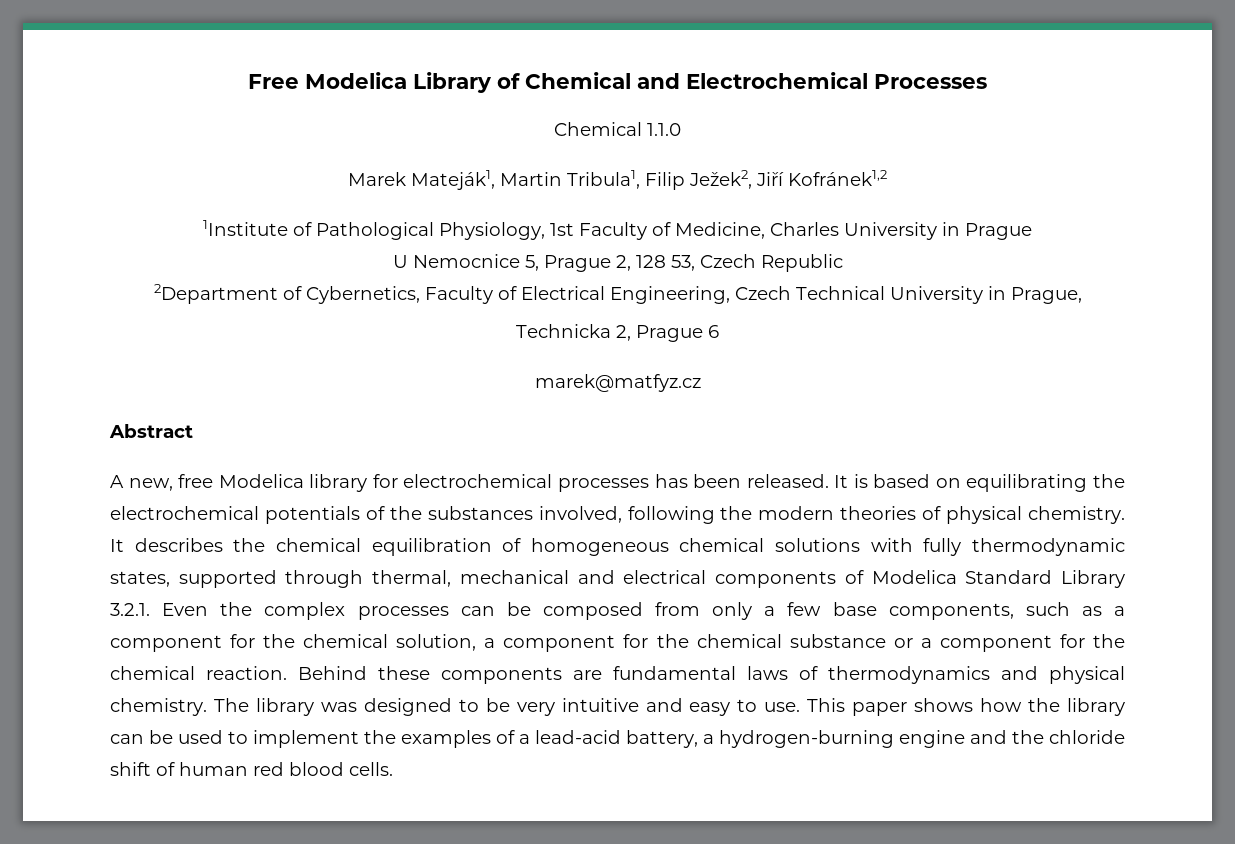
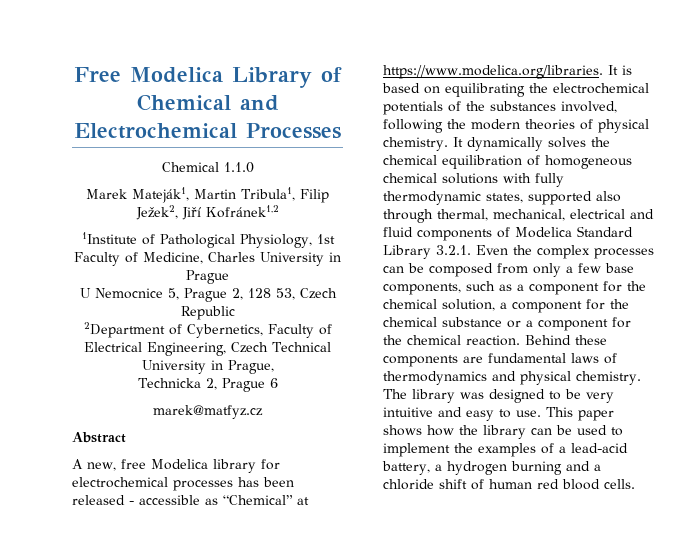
- A new, free Modelica library for electrochemical processes has been released. It is based on equilibrating the electrochemical potentials of the substances involved, following the modern theories of physical chemistry.
+ A new, free Modelica library for electrochemical processes has been released - accessible as “Chemical” at https://www.modelica.org/libraries. It is based on equilibrating the electrochemical potentials of the substances involved, following the modern theories of physical chemistry.
- It describes the chemical equilibration of homogeneous chemical solutions with fully thermodynamic states, supported through thermal, mechanical and electrical components of Modelica Standard Library 3.2.1. Even the complex processes can be composed from only a few base components, such as a component for the chemical solution, a component for the chemical substance or a component for the chemical reaction.
+ It dynamically solves the chemical equilibration of homogeneous chemical solutions with fully thermodynamic states, supported also through thermal, mechanical, electrical and fluid components of Modelica Standard Library 3.2.1. Even the complex processes can be composed from only a few base components, such as a component for the chemical solution, a component for the chemical substance or a component for the chemical reaction.
- This paper shows how the library can be used to implement the examples of a lead-acid battery, a hydrogen-burning engine and the chloride shift of human red blood cells.
+ This paper shows how the library can be used to implement the examples of a lead-acid battery, a hydrogen burning and a chloride shift of human red blood cells.

